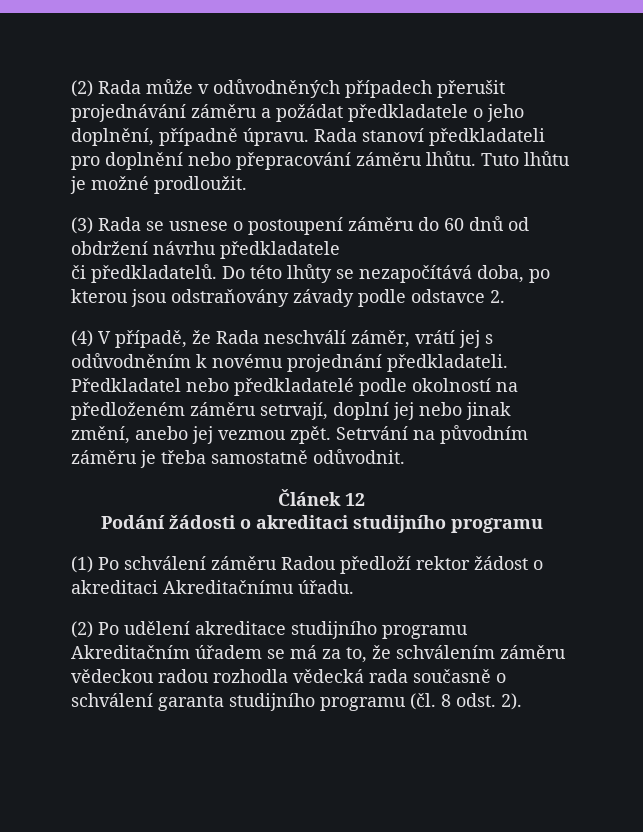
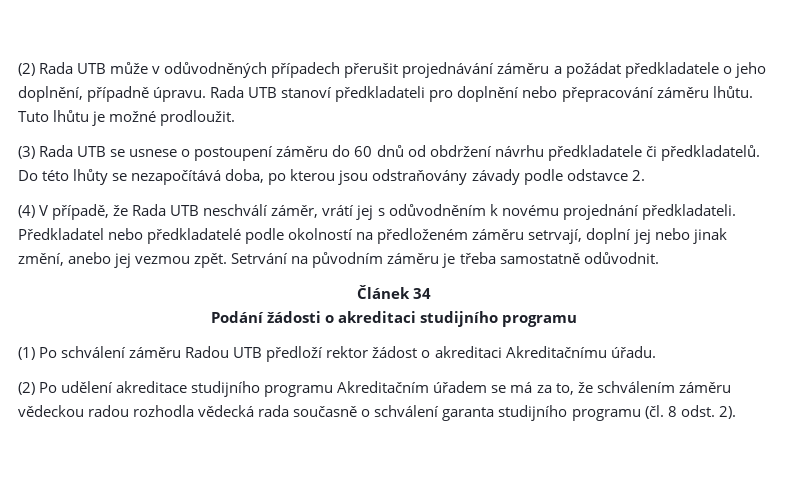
- (2) Rada může v odůvodněných případech přerušit projednávání záměru a požádat předkladatele o jeho doplnění, případně úpravu.
+ (2) Rada UTB může v odůvodněných případech přerušit projednávání záměru a požádat předkladatele o jeho doplnění, případně úpravu.
- Rada stanoví předkladateli pro doplnění nebo přepracování záměru lhůtu.
+ Rada UTB stanoví předkladateli pro doplnění nebo přepracování záměru lhůtu.
- (3) Rada se usnese o postoupení záměru do 60 dnů od obdržení návrhu předkladatele
- či předkladatelů.
+ (3) Rada UTB se usnese o postoupení záměru do 60 dnů od obdržení návrhu předkladatele či předkladatelů.
- (4) V případě, že Rada neschválí záměr, vrátí jej s odůvodněním k novému projednání předkladateli.
+ (4) V případě, že Rada UTB neschválí záměr, vrátí jej s odůvodněním k novému projednání předkladateli.
- Článek 12
+ Článek 34
- (1) Po schválení záměru Radou předloží rektor žádost o akreditaci Akreditačnímu úřadu.
+ (1) Po schválení záměru Radou UTB předloží rektor žádost o akreditaci Akreditačnímu úřadu.

